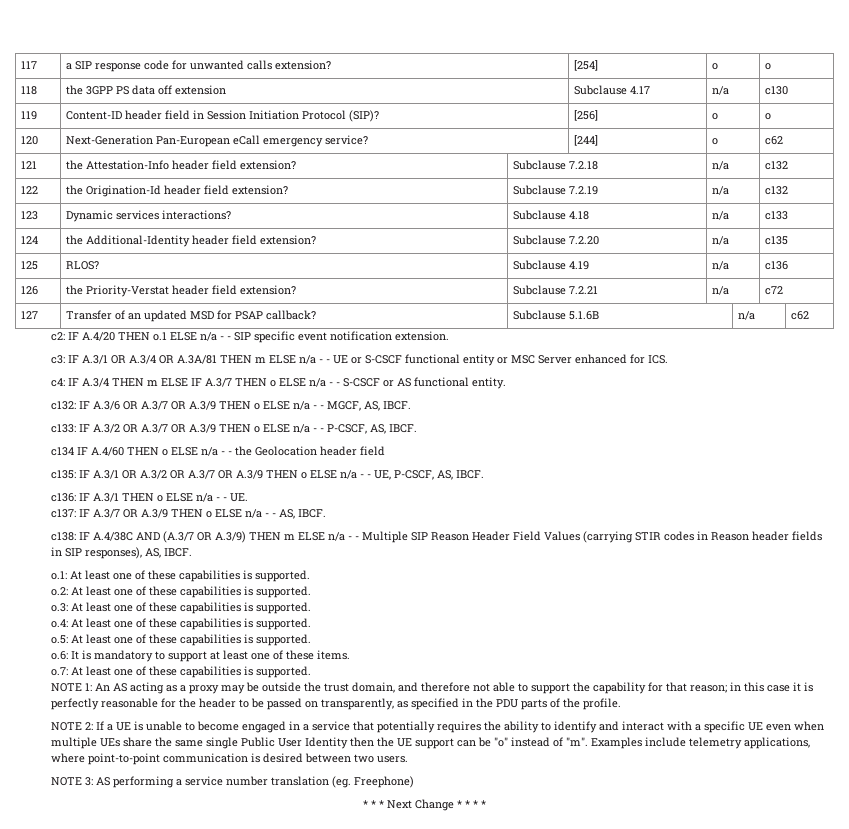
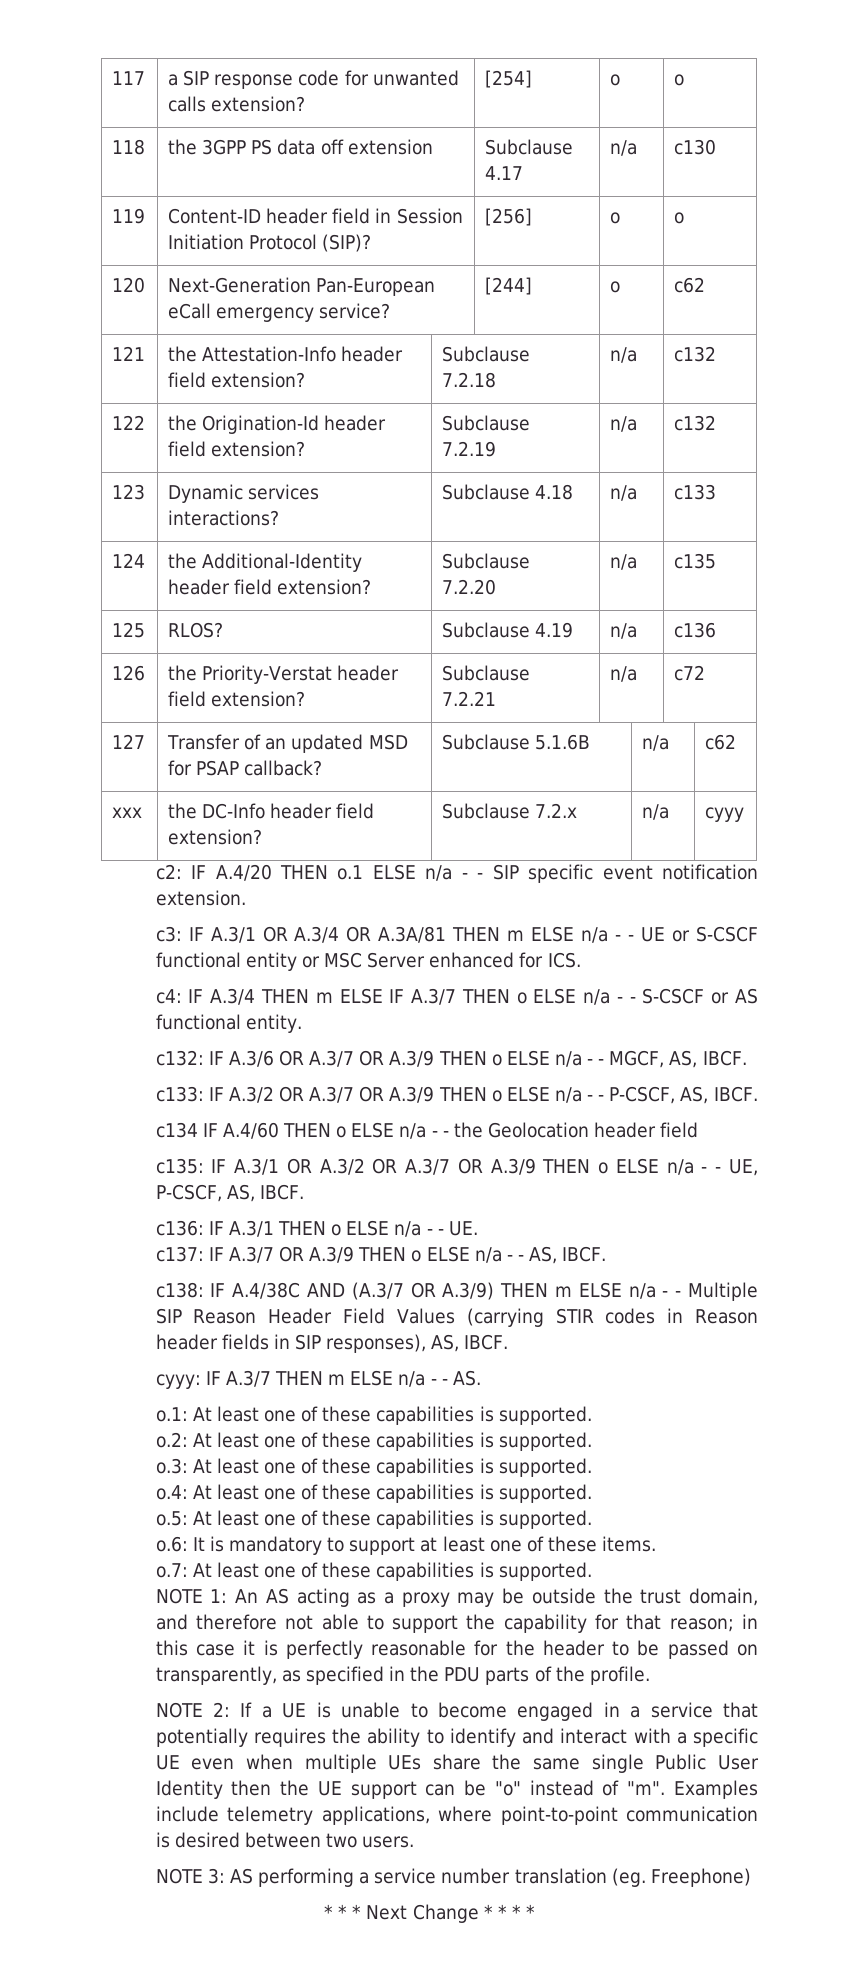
+ xxx | the DC-Info header field extension? | Subclause 7.2.x | n/a | cyyy
+ cyyy: IF A.3/7 THEN m ELSE n/a - - AS.

